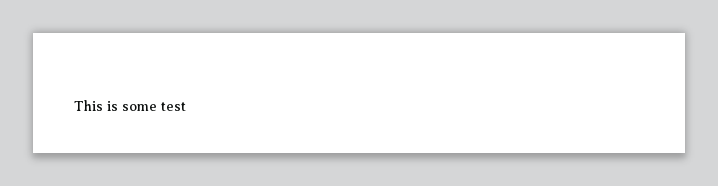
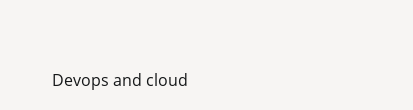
- This is some test
+ Devops and cloud

